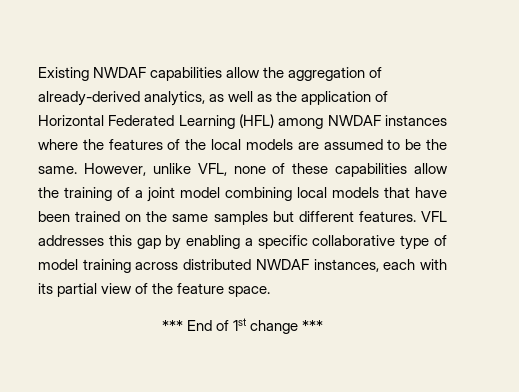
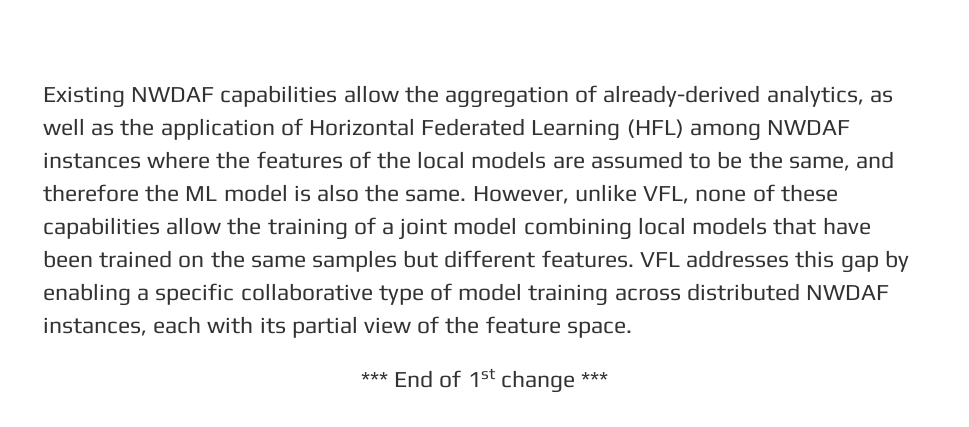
- Existing NWDAF capabilities allow the aggregation of already-derived analytics, as well as the application of Horizontal Federated Learning (HFL) among NWDAF instances where the features of the local models are assumed to be the same.
+ Existing NWDAF capabilities allow the aggregation of already-derived analytics, as well as the application of Horizontal Federated Learning (HFL) among NWDAF instances where the features of the local models are assumed to be the same, and therefore the ML model is also the same.

